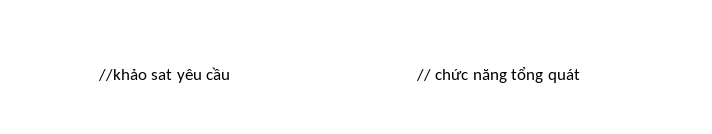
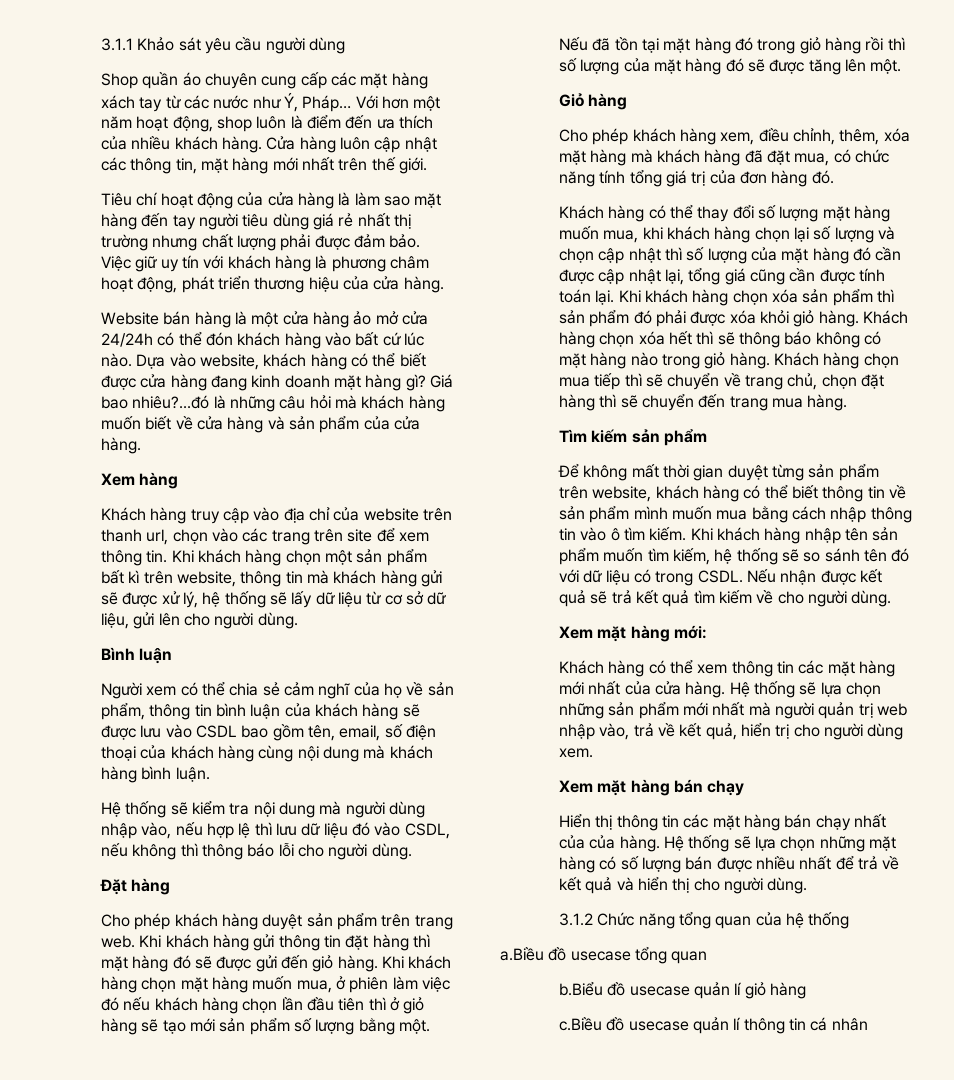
- //khảo sat yêu cầu
- // chức năng tổng quát
+ 3.1.1 Khảo sát yêu cầu người dùng
+ Shop quần áo chuyên cung cấp các mặt hàng xách tay từ các nước như Ý, Pháp… Với hơn một năm hoạt động, shop luôn là điểm đến ưa thích của nhiều khách hàng. Cửa hàng luôn cập nhật các thông tin, mặt hàng mới nhất trên thế giới.
+ Tiêu chí hoạt động của cửa hàng là làm sao mặt hàng đến tay người tiêu dùng giá rẻ nhất thị trường nhưng chất lượng phải được đảm bảo. Việc giữ uy tín với khách hàng là phương châm hoạt động, phát triển thương hiệu của cửa hàng.
+ Website bán hàng là một cửa hàng ảo mở cửa 24/24h có thể đón khách hàng vào bất cứ lúc nào. Dựa vào website, khách hàng có thể biết được cửa hàng đang kinh doanh mặt hàng gì? Giá bao nhiêu?...đó là những câu hỏi mà khách hàng muốn biết về cửa hàng và sản phẩm của cửa hàng.
+ Xem hàng
+ Khách hàng truy cập vào địa chỉ của website trên thanh url, chọn vào các trang trên site để xem thông tin. Khi khách hàng chọn một sản phẩm bất kì trên website, thông tin mà khách hàng gửi sẽ được xử lý, hệ thống sẽ lấy dữ liệu từ cơ sở dữ liệu, gửi lên cho người dùng.
+ Bình luận
+ Người xem có thể chia sẻ cảm nghĩ của họ về sản phẩm, thông tin bình luận của khách hàng sẽ được lưu vào CSDL bao gồm tên, email, số điện thoại của khách hàng cùng nội dung mà khách hàng bình luận.
+ Hệ thống sẽ kiểm tra nội dung mà người dùng nhập vào, nếu hợp lệ thì lưu dữ liệu đó vào CSDL, nếu không thì thông báo lỗi cho người dùng.
+ Đặt hàng
+ Cho phép khách hàng duyệt sản phẩm trên trang web. Khi khách hàng gửi thông tin đặt hàng thì mặt hàng đó sẽ được gửi đến giỏ hàng. Khi khách hàng chọn mặt hàng muốn mua, ở phiên làm việc đó nếu khách hàng chọn lần đầu tiên thì ở giỏ hàng sẽ tạo mới sản phẩm số lượng bằng một. Nếu đã tồn tại mặt hàng đó trong giỏ hàng rồi thì số lượng của mặt hàng đó sẽ được tăng lên một.
+ Giỏ hàng
+ Cho phép khách hàng xem, điều chỉnh, thêm, xóa mặt hàng mà khách hàng đã đặt mua, có chức năng tính tổng giá trị của đơn hàng đó.
+ Khách hàng có thể thay đổi số lượng mặt hàng muốn mua, khi khách hàng chọn lại số lượng và chọn cập nhật thì số lượng của mặt hàng đó cần được cập nhật lại, tổng giá cũng cần được tính toán lại. Khi khách hàng chọn xóa sản phẩm thì sản phẩm đó phải được xóa khỏi giỏ hàng. Khách hàng chọn xóa hết thì sẽ thông báo không có mặt hàng nào trong giỏ hàng. Khách hàng chọn mua tiếp thì sẽ chuyển về trang chủ, chọn đặt hàng thì sẽ chuyển đến trang mua hàng.
+ Tìm kiếm sản phẩm
+ Để không mất thời gian duyệt từng sản phẩm trên website, khách hàng có thể biết thông tin về sản phẩm mình muốn mua bằng cách nhập thông tin vào ô tìm kiếm. Khi khách hàng nhập tên sản phẩm muốn tìm kiếm, hệ thống sẽ so sánh tên đó với dữ liệu có trong CSDL. Nếu nhận được kết quả sẽ trả kết quả tìm kiếm về cho người dùng.
+ Xem mặt hàng mới:
+ Khách hàng có thể xem thông tin các mặt hàng mới nhất của cửa hàng. Hệ thống sẽ lựa chọn những sản phẩm mới nhất mà người quản trị web nhập vào, trả về kết quả, hiển trị cho người dùng xem.
+ Xem mặt hàng bán chạy
+ Hiển thị thông tin các mặt hàng bán chạy nhất của của hàng. Hệ thống sẽ lựa chọn những mặt hàng có số lượng bán được nhiều nhất để trả về kết quả và hiển thị cho người dùng.
+ 3.1.2 Chức năng tổng quan của hệ thống
+ a.Biều đồ usecase tổng quan
+ b.Biểu đồ usecase quản lí giỏ hàng
+ c.Biều đồ usecase quản lí thông tin cá nhân

